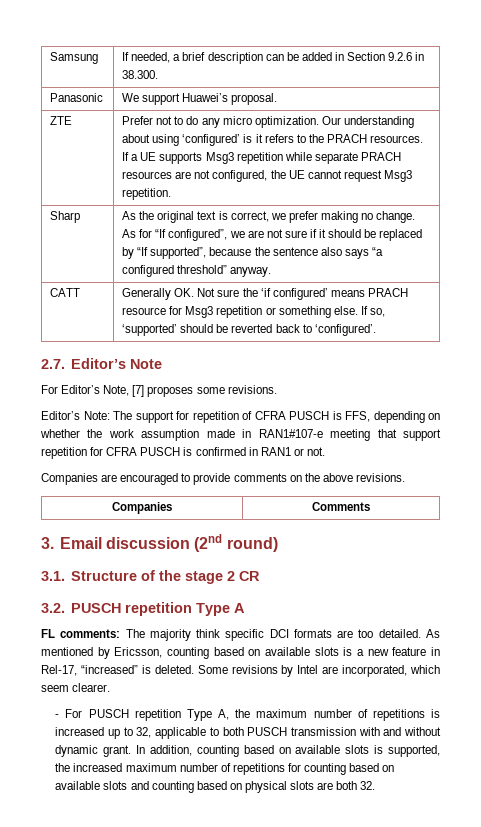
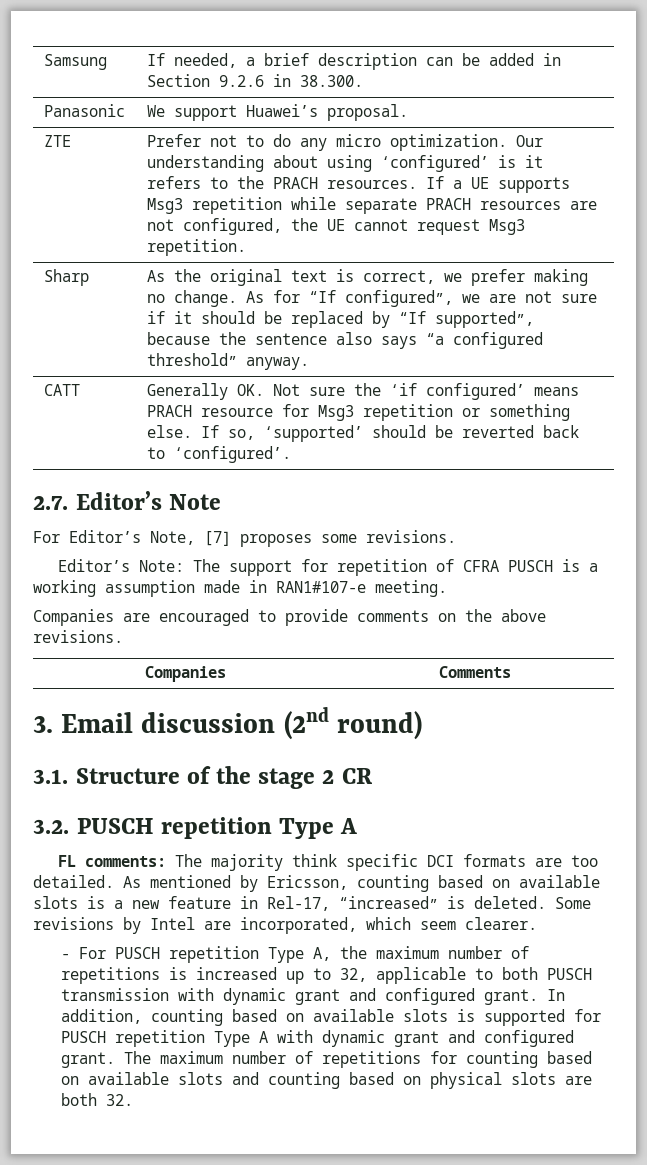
- Editor’s Note: The support for repetition of CFRA PUSCH is FFS, depending on whether the work assumption made in RAN1#107-e meeting that support repetition for CFRA PUSCH is confirmed in RAN1 or not.
+ Editor’s Note: The support for repetition of CFRA PUSCH is a working assumption made in RAN1#107-e meeting.
- - For PUSCH repetition Type A, the maximum number of repetitions is increased up to 32, applicable to both PUSCH transmission with and without dynamic grant.
+ - For PUSCH repetition Type A, the maximum number of repetitions is increased up to 32, applicable to both PUSCH transmission with dynamic grant and configured grant.
- In addition, counting based on available slots is supported, the increased maximum number of repetitions for counting based on available slots and counting based on physical slots are both 32.
+ In addition, counting based on available slots is supported for PUSCH repetition Type A with dynamic grant and configured grant. The maximum number of repetitions for counting based on available slots and counting based on physical slots are both 32.

